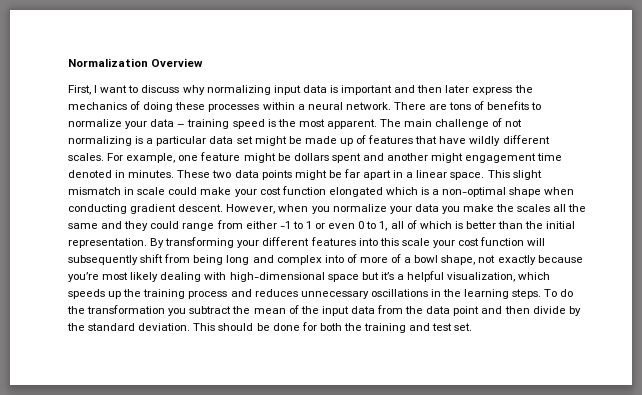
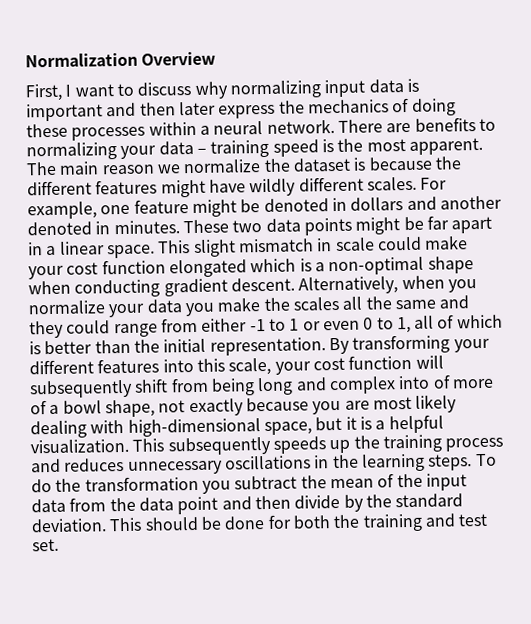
- There are tons of benefits to normalize your data – training speed is the most apparent.
+ There are benefits to normalizing your data – training speed is the most apparent.
- The main challenge of not normalizing is a particular data set might be made up of features that have wildly different scales.
+ The main reason we normalize the dataset is because the different features might have wildly different scales.
- For example, one feature might be dollars spent and another might engagement time denoted in minutes.
+ For example, one feature might be denoted in dollars and another denoted in minutes.
- However, when you normalize your data you make the scales all the same and they could range from either -1 to 1 or even 0 to 1, all of which is better than the initial representation.
+ Alternatively, when you normalize your data you make the scales all the same and they could range from either -1 to 1 or even 0 to 1, all of which is better than the initial representation.
- By transforming your different features into this scale your cost function will subsequently shift from being long and complex into of more of a bowl shape, not exactly because you’re most likely dealing with high-dimensional space but it’s a helpful visualization, which speeds up the training process and reduces unnecessary oscillations in the learning steps.
+ By transforming your different features into this scale, your cost function will subsequently shift from being long and complex into of more of a bowl shape, not exactly because you are most likely dealing with high-dimensional space, but it is a helpful visualization. This subsequently speeds up the training process and reduces unnecessary oscillations in the learning steps.

